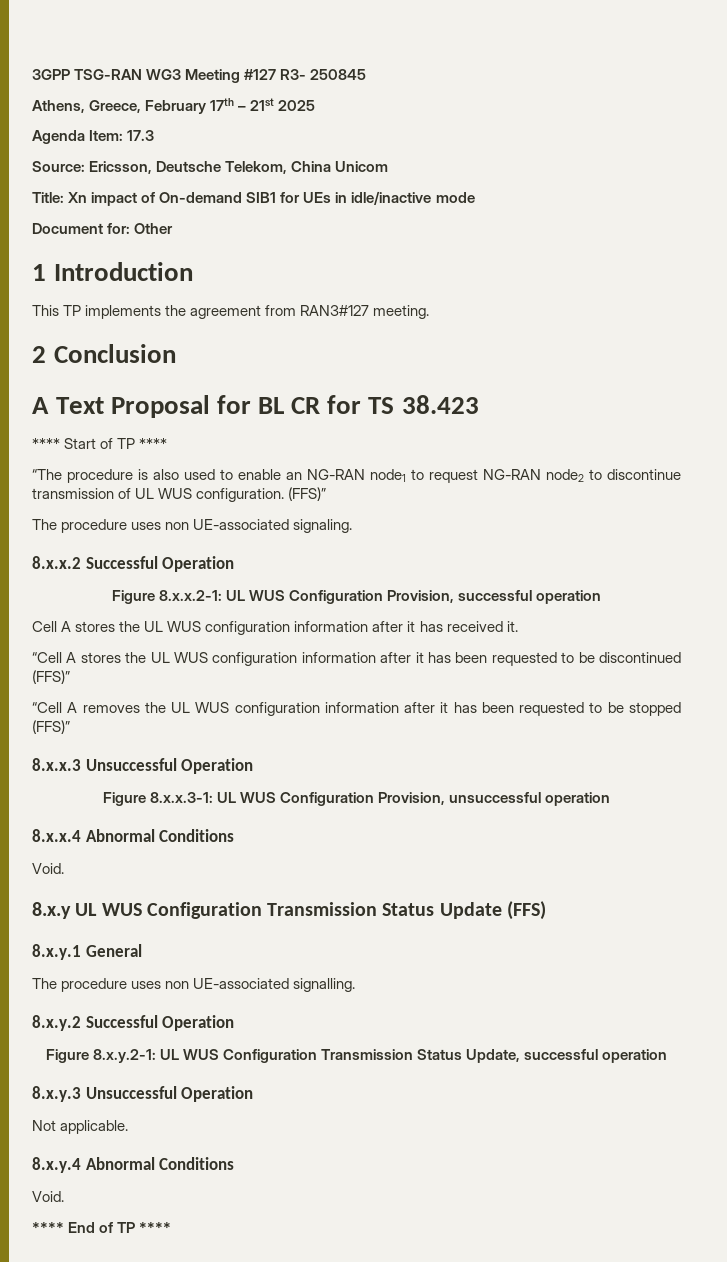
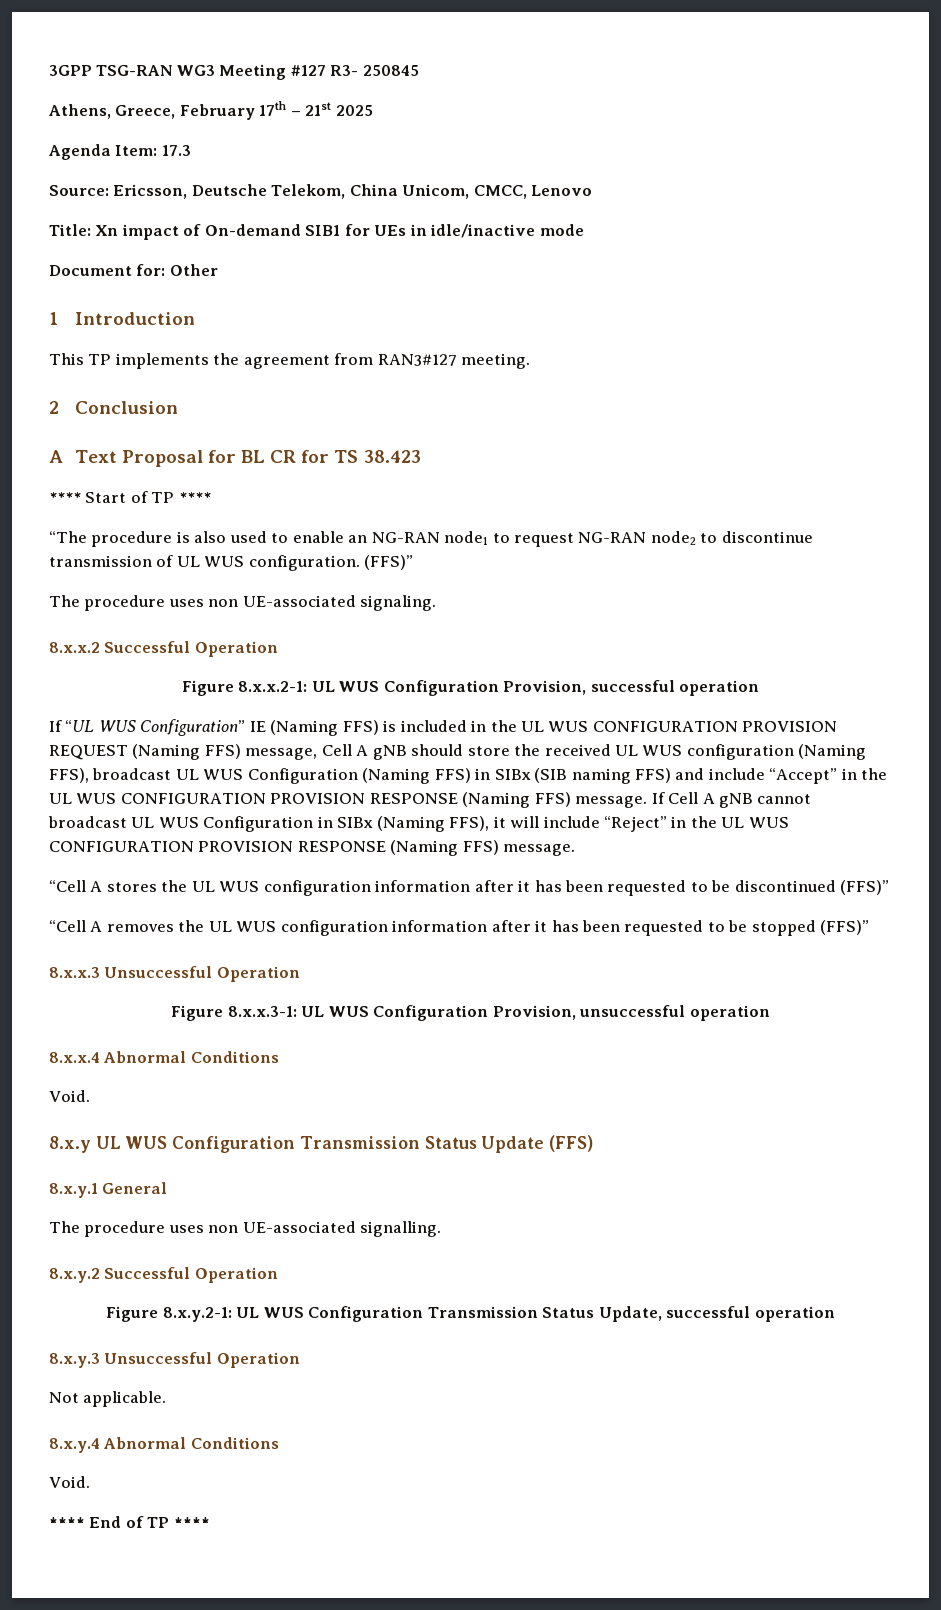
- Source: Ericsson, Deutsche Telekom, China Unicom
+ Source: Ericsson, Deutsche Telekom, China Unicom, CMCC, Lenovo
- Cell A stores the UL WUS configuration information after it has received it.
+ If “UL WUS Configuration” IE (Naming FFS) is included in the UL WUS CONFIGURATION PROVISION REQUEST (Naming FFS) message, Cell A gNB should store the received UL WUS configuration (Naming FFS), broadcast UL WUS Configuration (Naming FFS) in SIBx (SIB naming FFS) and include “Accept” in the UL WUS CONFIGURATION PROVISION RESPONSE (Naming FFS) message. If Cell A gNB cannot broadcast UL WUS Configuration in SIBx (Naming FFS), it will include “Reject” in the UL WUS CONFIGURATION PROVISION RESPONSE (Naming FFS) message.

